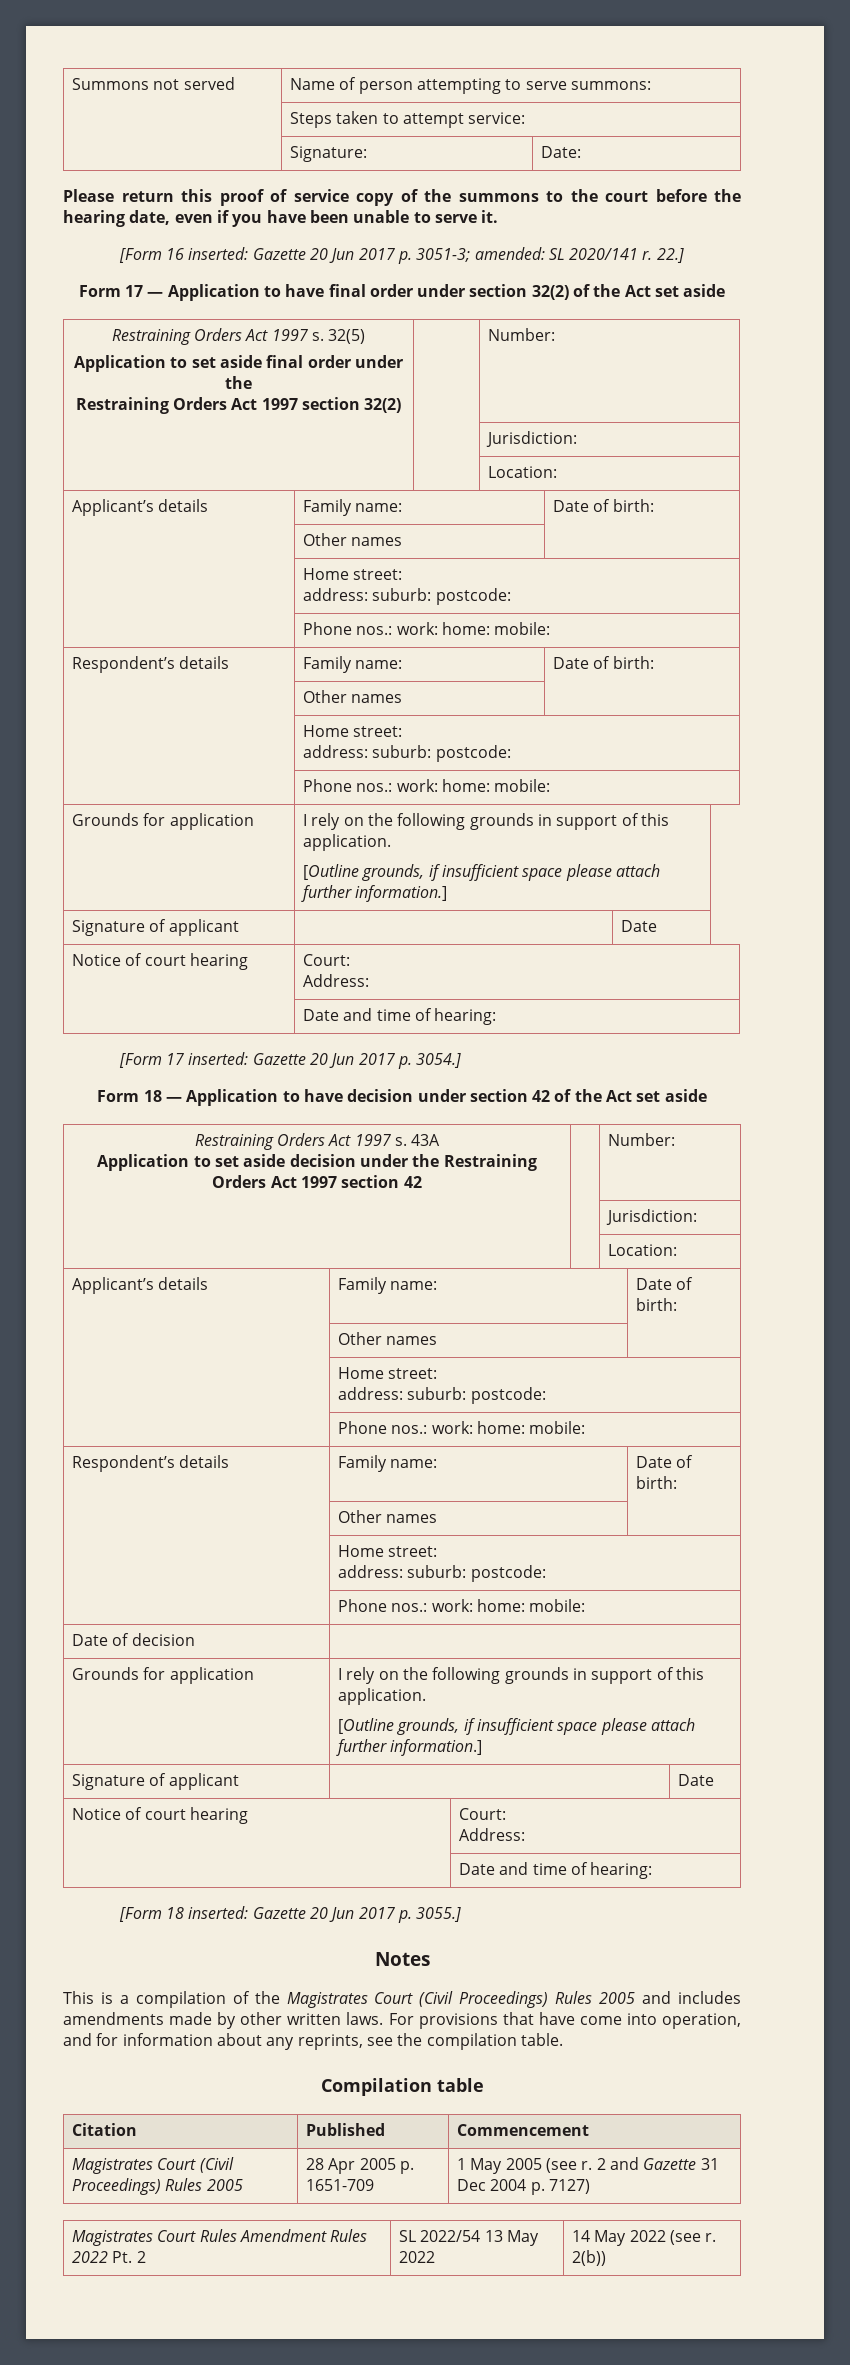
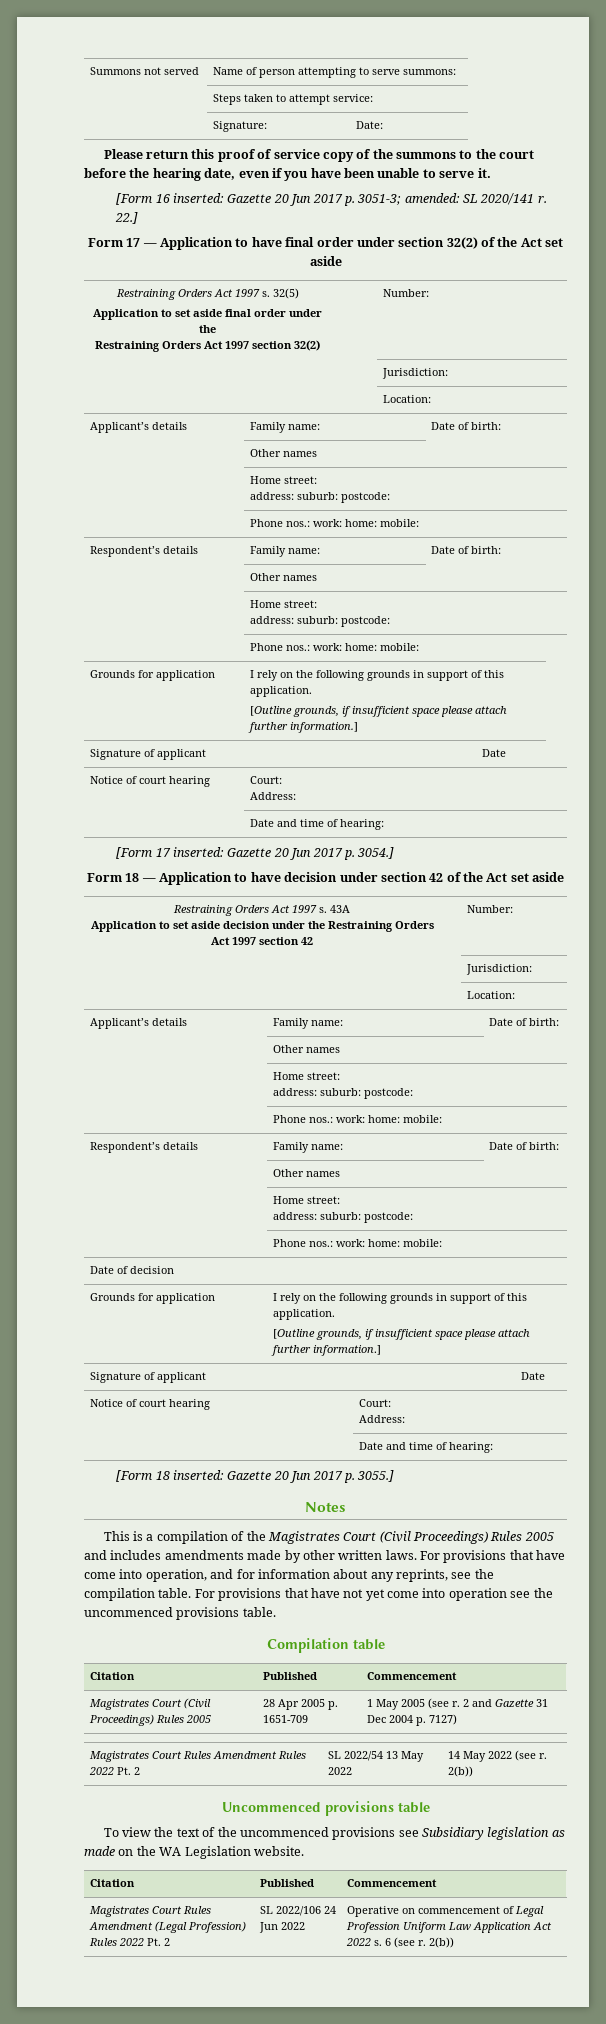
+ For provisions that have not yet come into operation see the uncommenced provisions table.
+ Uncommenced provisions table
+ To view the text of the uncommenced provisions see Subsidiary legislation as made on the WA Legislation website.
+ Citation | Published | Commencement
+ Magistrates Court Rules Amendment (Legal Profession) Rules 2022 Pt. 2 | SL 2022/106 24 Jun 2022 | Operative on commencement of Legal Profession Uniform Law Application Act 2022 s. 6 (see r. 2(b))

